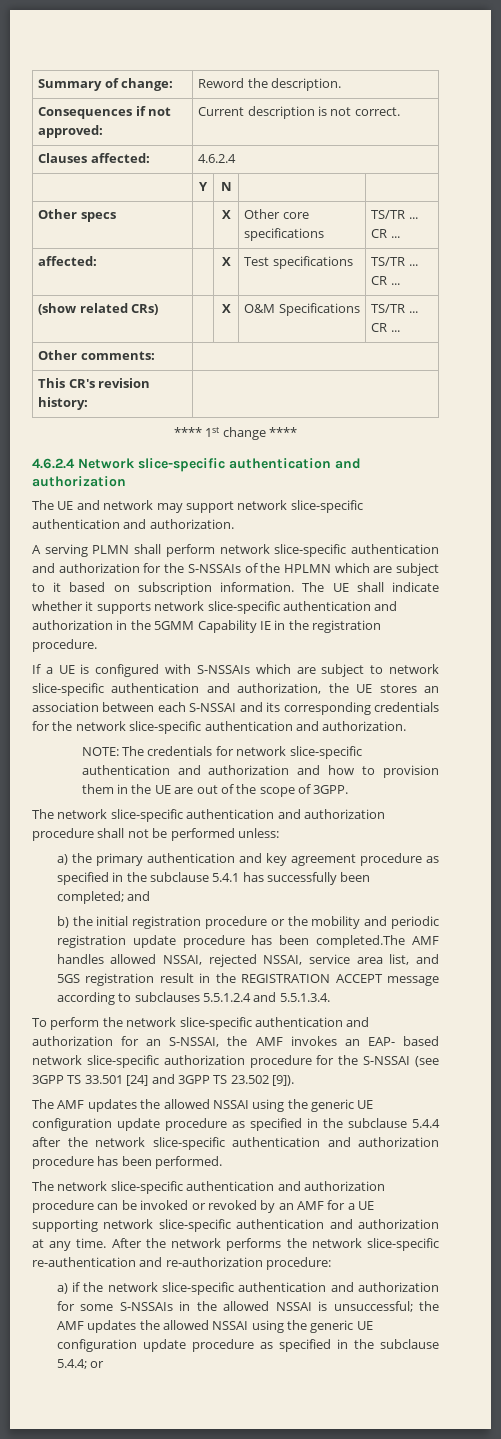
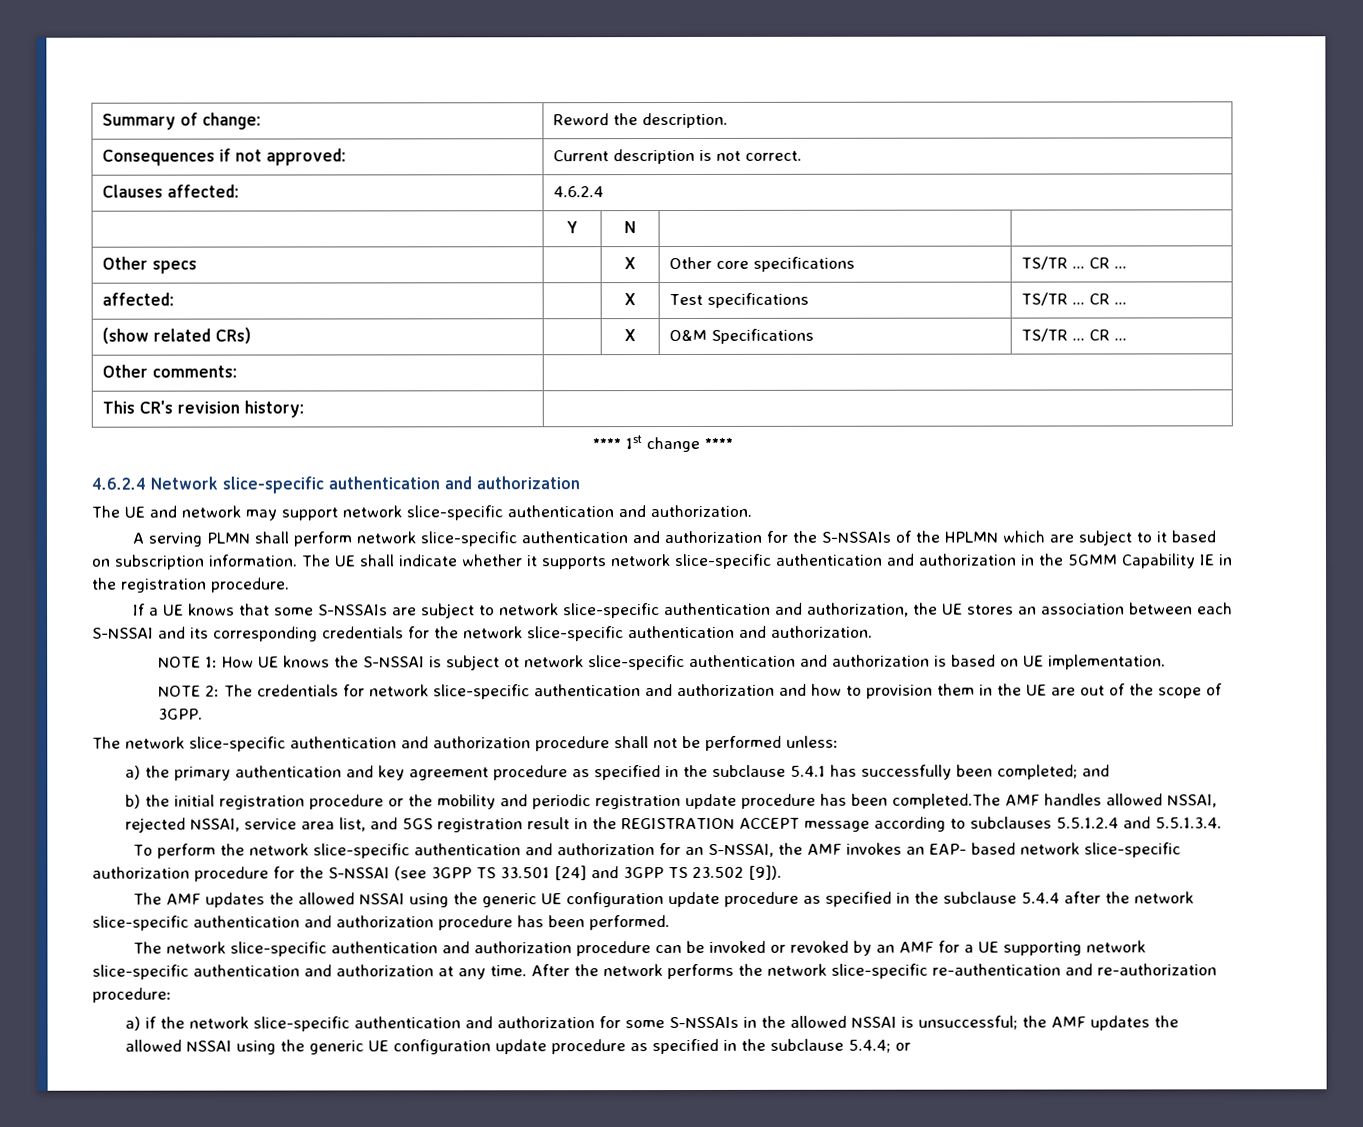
- If a UE is configured with S-NSSAIs which are subject to network slice-specific authentication and authorization, the UE stores an association between each S-NSSAI and its corresponding credentials for the network slice-specific authentication and authorization.
+ If a UE knows that some S-NSSAIs are subject to network slice-specific authentication and authorization, the UE stores an association between each S-NSSAI and its corresponding credentials for the network slice-specific authentication and authorization.
- NOTE: The credentials for network slice-specific authentication and authorization and how to provision them in the UE are out of the scope of 3GPP.
+ NOTE 1: How UE knows the S-NSSAI is subject ot network slice-specific authentication and authorization is based on UE implementation.
+ NOTE 2: The credentials for network slice-specific authentication and authorization and how to provision them in the UE are out of the scope of 3GPP.

